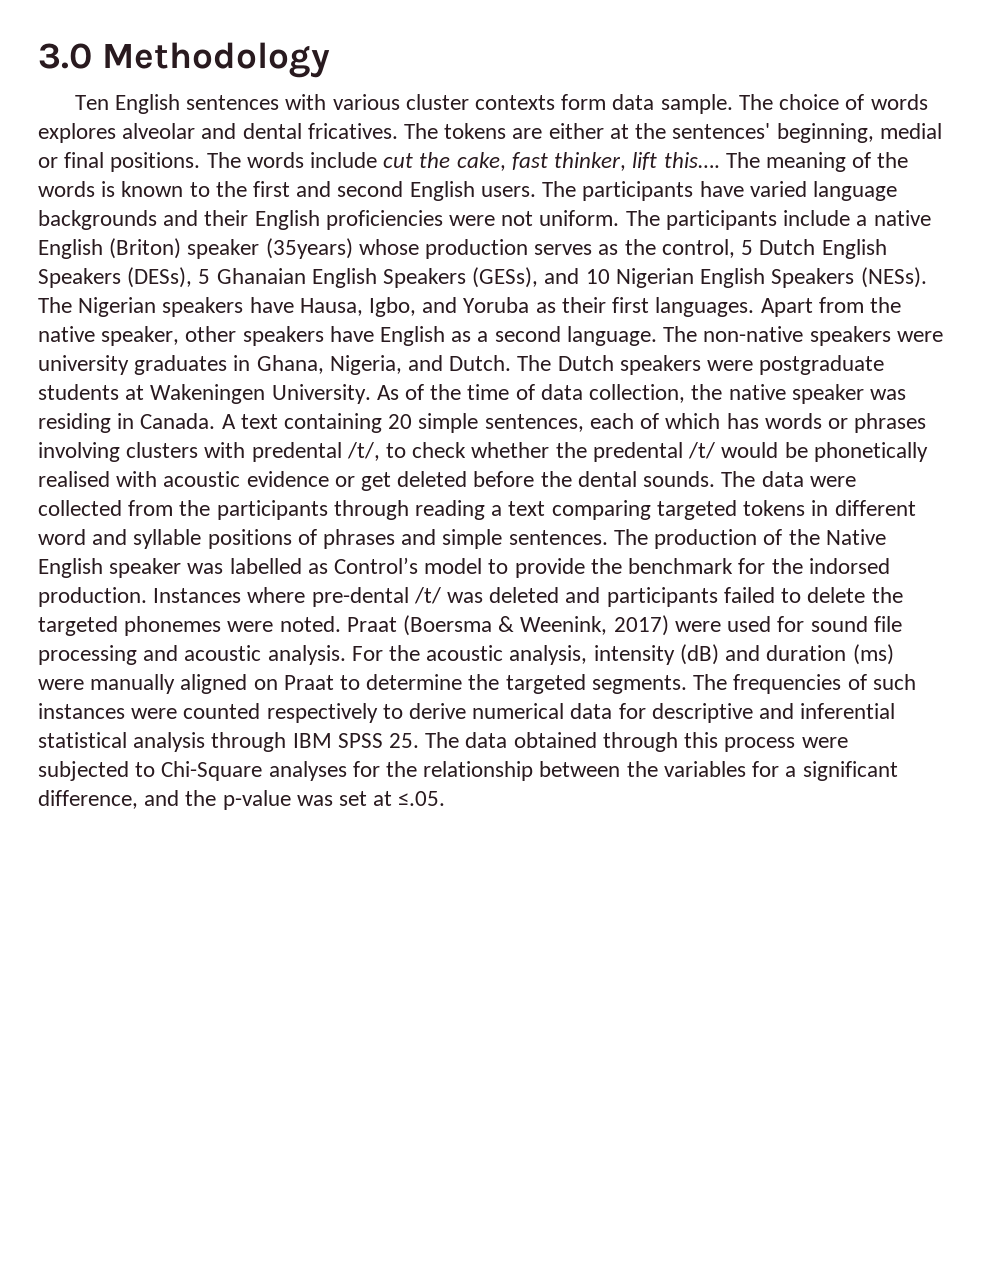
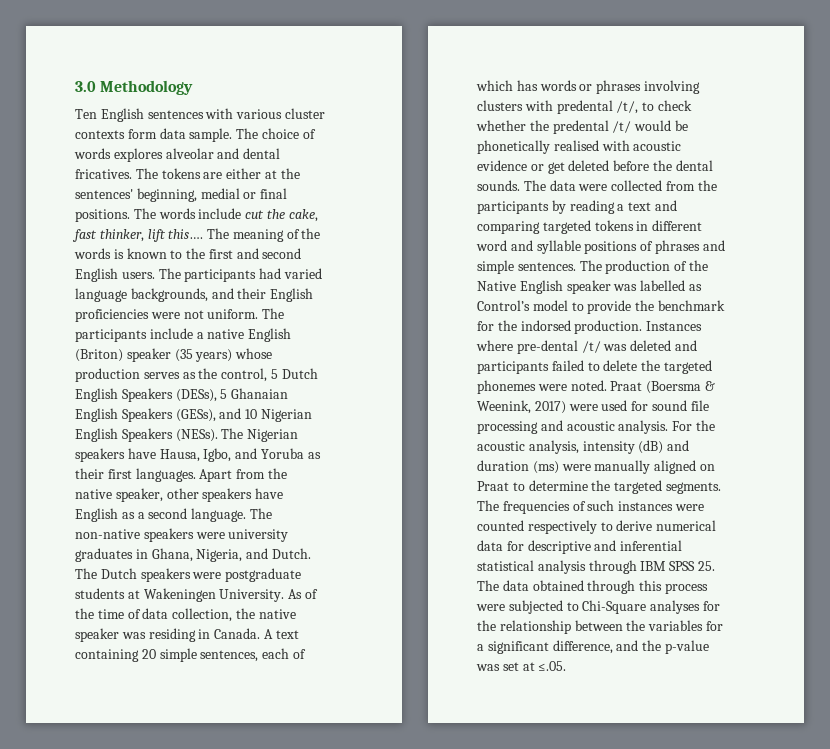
- The participants have varied language backgrounds and their English proficiencies were not uniform.
+ The participants had varied language backgrounds, and their English proficiencies were not uniform.
- The participants include a native English (Briton) speaker (35years) whose production serves as the control, 5 Dutch English Speakers (DESs), 5 Ghanaian English Speakers (GESs), and 10 Nigerian English Speakers (NESs).
+ The participants include a native English (Briton) speaker (35 years) whose production serves as the control, 5 Dutch English Speakers (DESs), 5 Ghanaian English Speakers (GESs), and 10 Nigerian English Speakers (NESs).
- The data were collected from the participants through reading a text comparing targeted tokens in different word and syllable positions of phrases and simple sentences.
+ The data were collected from the participants by reading a text and comparing targeted tokens in different word and syllable positions of phrases and simple sentences.

